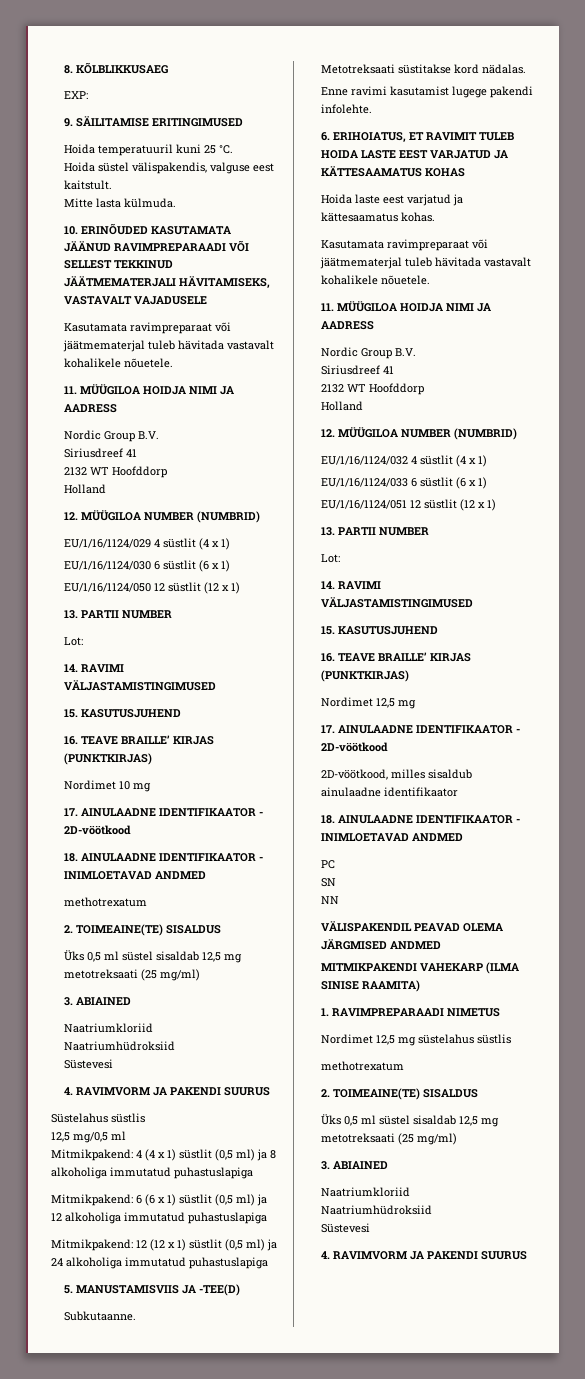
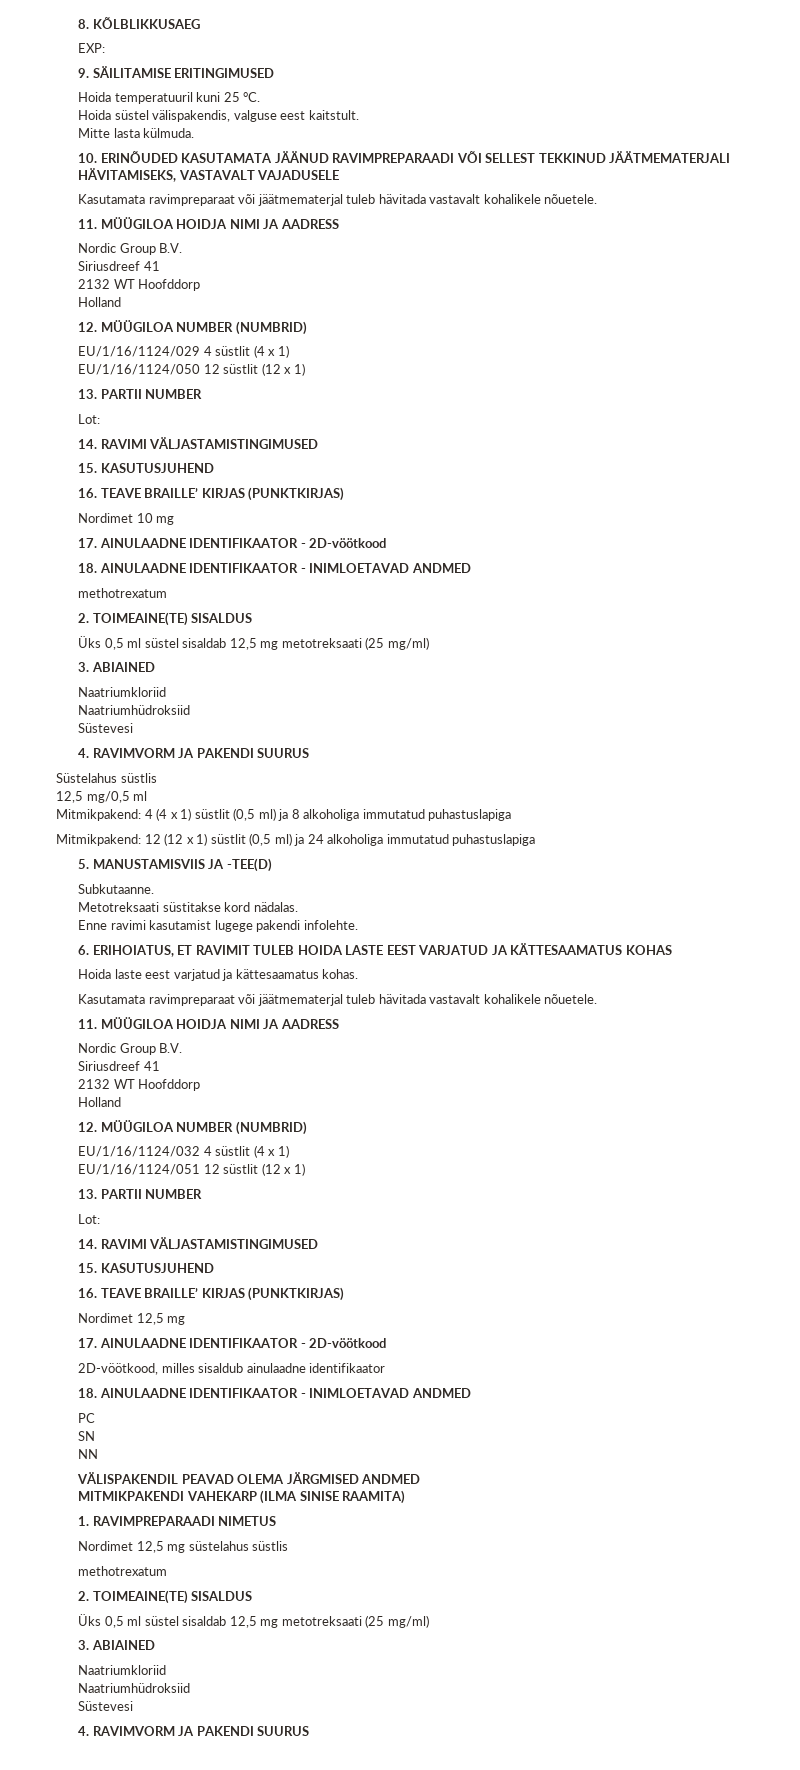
- EU/1/16/1124/030 6 süstlit (6 x 1)
- Mitmikpakend: 6 (6 x 1) süstlit (0,5 ml) ja 12 alkoholiga immutatud puhastuslapiga
- EU/1/16/1124/033 6 süstlit (6 x 1)

